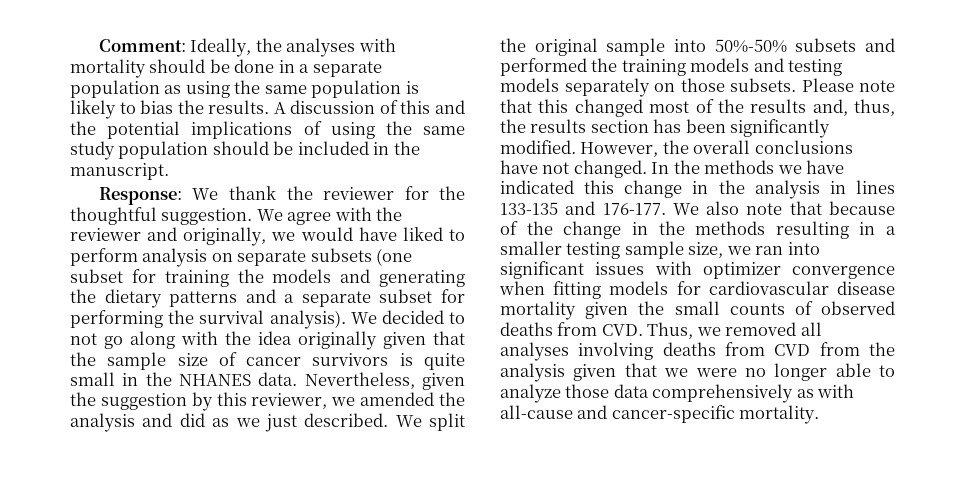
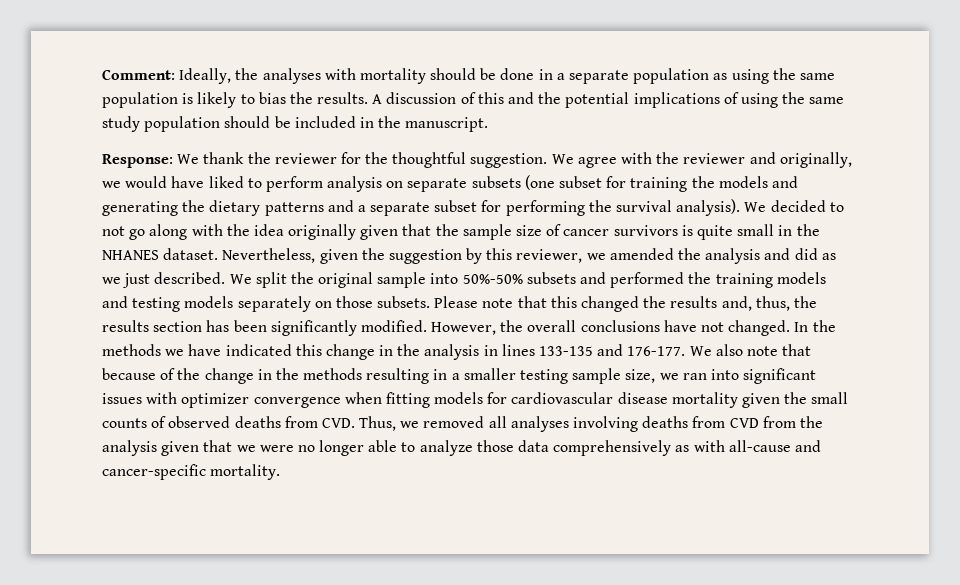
- We decided to not go along with the idea originally given that the sample size of cancer survivors is quite small in the NHANES data.
+ We decided to not go along with the idea originally given that the sample size of cancer survivors is quite small in the NHANES dataset.
- Please note that this changed most of the results and, thus, the results section has been significantly modified.
+ Please note that this changed the results and, thus, the results section has been significantly modified.

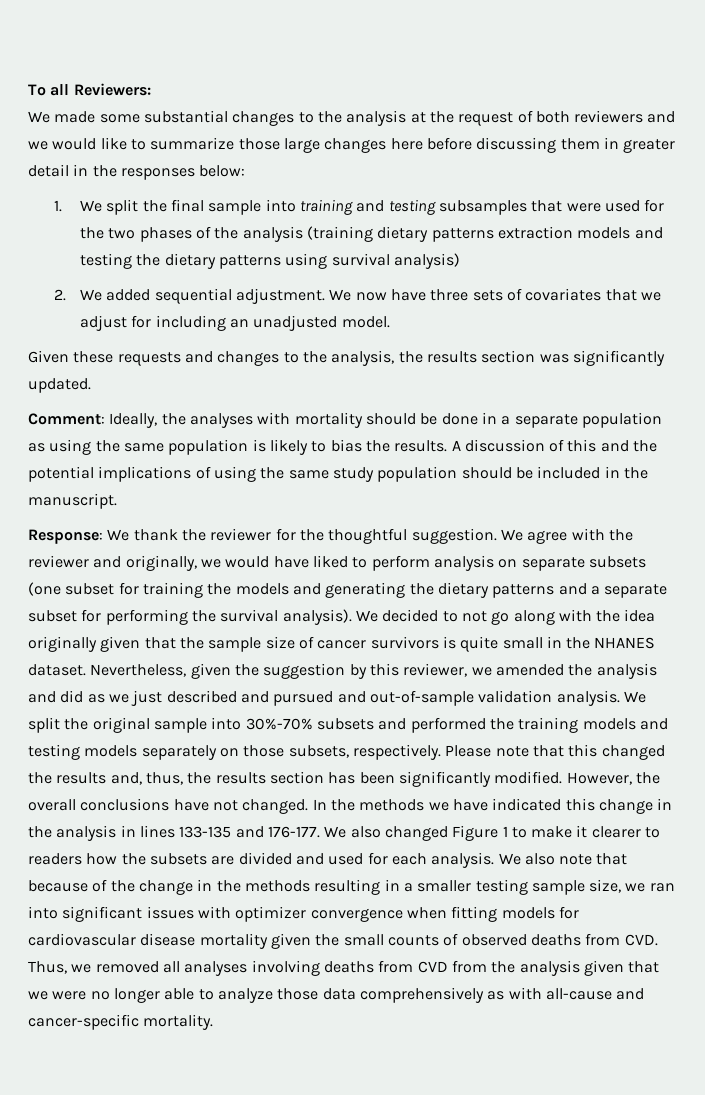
+ To all Reviewers:
+ We made some substantial changes to the analysis at the request of both reviewers and we would like to summarize those large changes here before discussing them in greater detail in the responses below:
+ 1. We split the final sample into training and testing subsamples that were used for the two phases of the analysis (training dietary patterns extraction models and testing the dietary patterns using survival analysis)
+ 2. We added sequential adjustment. We now have three sets of covariates that we adjust for including an unadjusted model.
+ Given these requests and changes to the analysis, the results section was significantly updated.
- Nevertheless, given the suggestion by this reviewer, we amended the analysis and did as we just described.
+ Nevertheless, given the suggestion by this reviewer, we amended the analysis and did as we just described and pursued and out-of-sample validation analysis.
- We split the original sample into 50%-50% subsets and performed the training models and testing models separately on those subsets.
+ We split the original sample into 30%-70% subsets and performed the training models and testing models separately on those subsets, respectively.
- We also note that because of the change in the methods resulting in a smaller testing sample size, we ran into significant issues with optimizer convergence when fitting models for cardiovascular disease mortality given the small counts of observed deaths from CVD. Thus, we removed all analyses involving deaths from CVD from the analysis given that we were no longer able to analyze those data comprehensively as with all-cause and cancer-specific mortality.
+ We also changed Figure 1 to make it clearer to readers how the subsets are divided and used for each analysis. We also note that because of the change in the methods resulting in a smaller testing sample size, we ran into significant issues with optimizer convergence when fitting models for cardiovascular disease mortality given the small counts of observed deaths from CVD. Thus, we removed all analyses involving deaths from CVD from the analysis given that we were no longer able to analyze those data comprehensively as with all-cause and cancer-specific mortality.

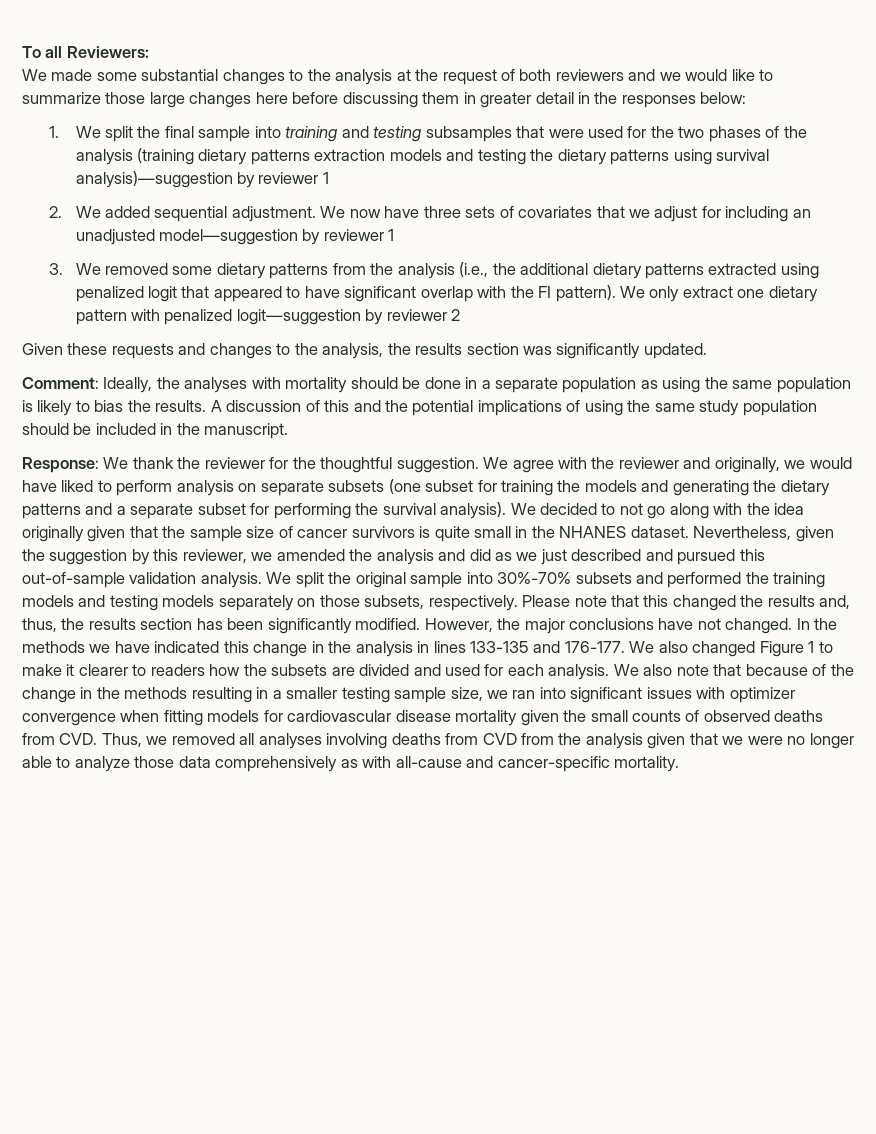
- 1. We split the final sample into training and testing subsamples that were used for the two phases of the analysis (training dietary patterns extraction models and testing the dietary patterns using survival analysis)
+ 1. We split the final sample into training and testing subsamples that were used for the two phases of the analysis (training dietary patterns extraction models and testing the dietary patterns using survival analysis)—suggestion by reviewer 1
- We now have three sets of covariates that we adjust for including an unadjusted model.
+ We now have three sets of covariates that we adjust for including an unadjusted model—suggestion by reviewer 1
+ 3. We removed some dietary patterns from the analysis (i.e., the additional dietary patterns extracted using penalized logit that appeared to have significant overlap with the FI pattern). We only extract one dietary pattern with penalized logit—suggestion by reviewer 2
- Nevertheless, given the suggestion by this reviewer, we amended the analysis and did as we just described and pursued and out-of-sample validation analysis.
+ Nevertheless, given the suggestion by this reviewer, we amended the analysis and did as we just described and pursued this out-of-sample validation analysis.
- However, the overall conclusions have not changed.
+ However, the major conclusions have not changed.

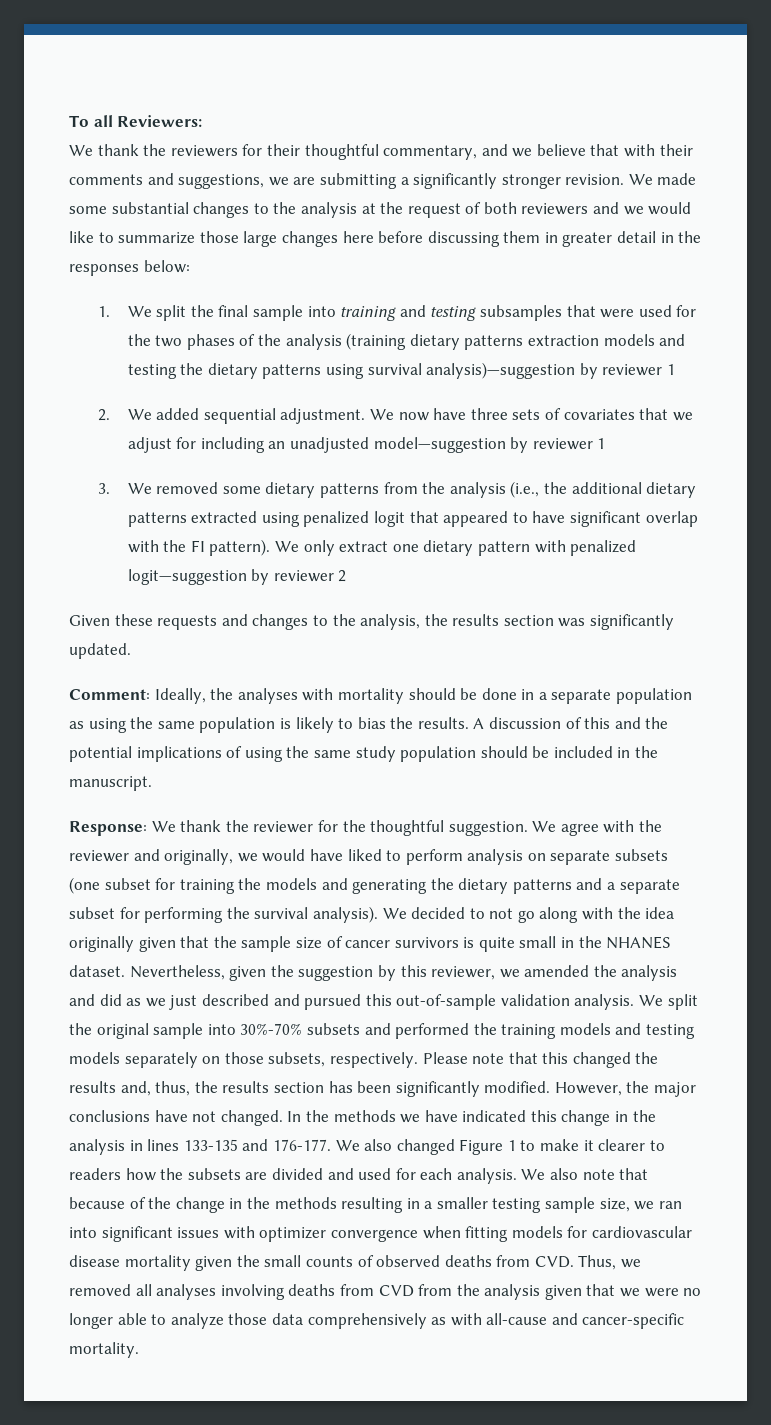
- We made some substantial changes to the analysis at the request of both reviewers and we would like to summarize those large changes here before discussing them in greater detail in the responses below:
+ We thank the reviewers for their thoughtful commentary, and we believe that with their comments and suggestions, we are submitting a significantly stronger revision. We made some substantial changes to the analysis at the request of both reviewers and we would like to summarize those large changes here before discussing them in greater detail in the responses below:

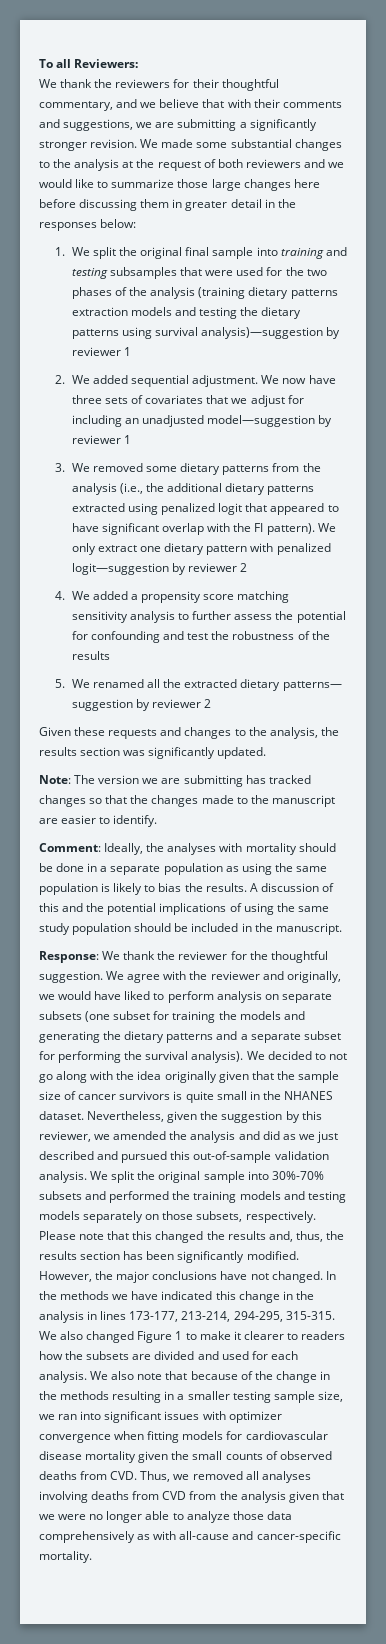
- 1. We split the final sample into training and testing subsamples that were used for the two phases of the analysis (training dietary patterns extraction models and testing the dietary patterns using survival analysis)—suggestion by reviewer 1
+ 1. We split the original final sample into training and testing subsamples that were used for the two phases of the analysis (training dietary patterns extraction models and testing the dietary patterns using survival analysis)—suggestion by reviewer 1
+ 4. We added a propensity score matching sensitivity analysis to further assess the potential for confounding and test the robustness of the results
+ 5. We renamed all the extracted dietary patterns— suggestion by reviewer 2
+ Note: The version we are submitting has tracked changes so that the changes made to the manuscript are easier to identify.
- In the methods we have indicated this change in the analysis in lines 133-135 and 176-177.
+ In the methods we have indicated this change in the analysis in lines 173-177, 213-214, 294-295, 315-315.

